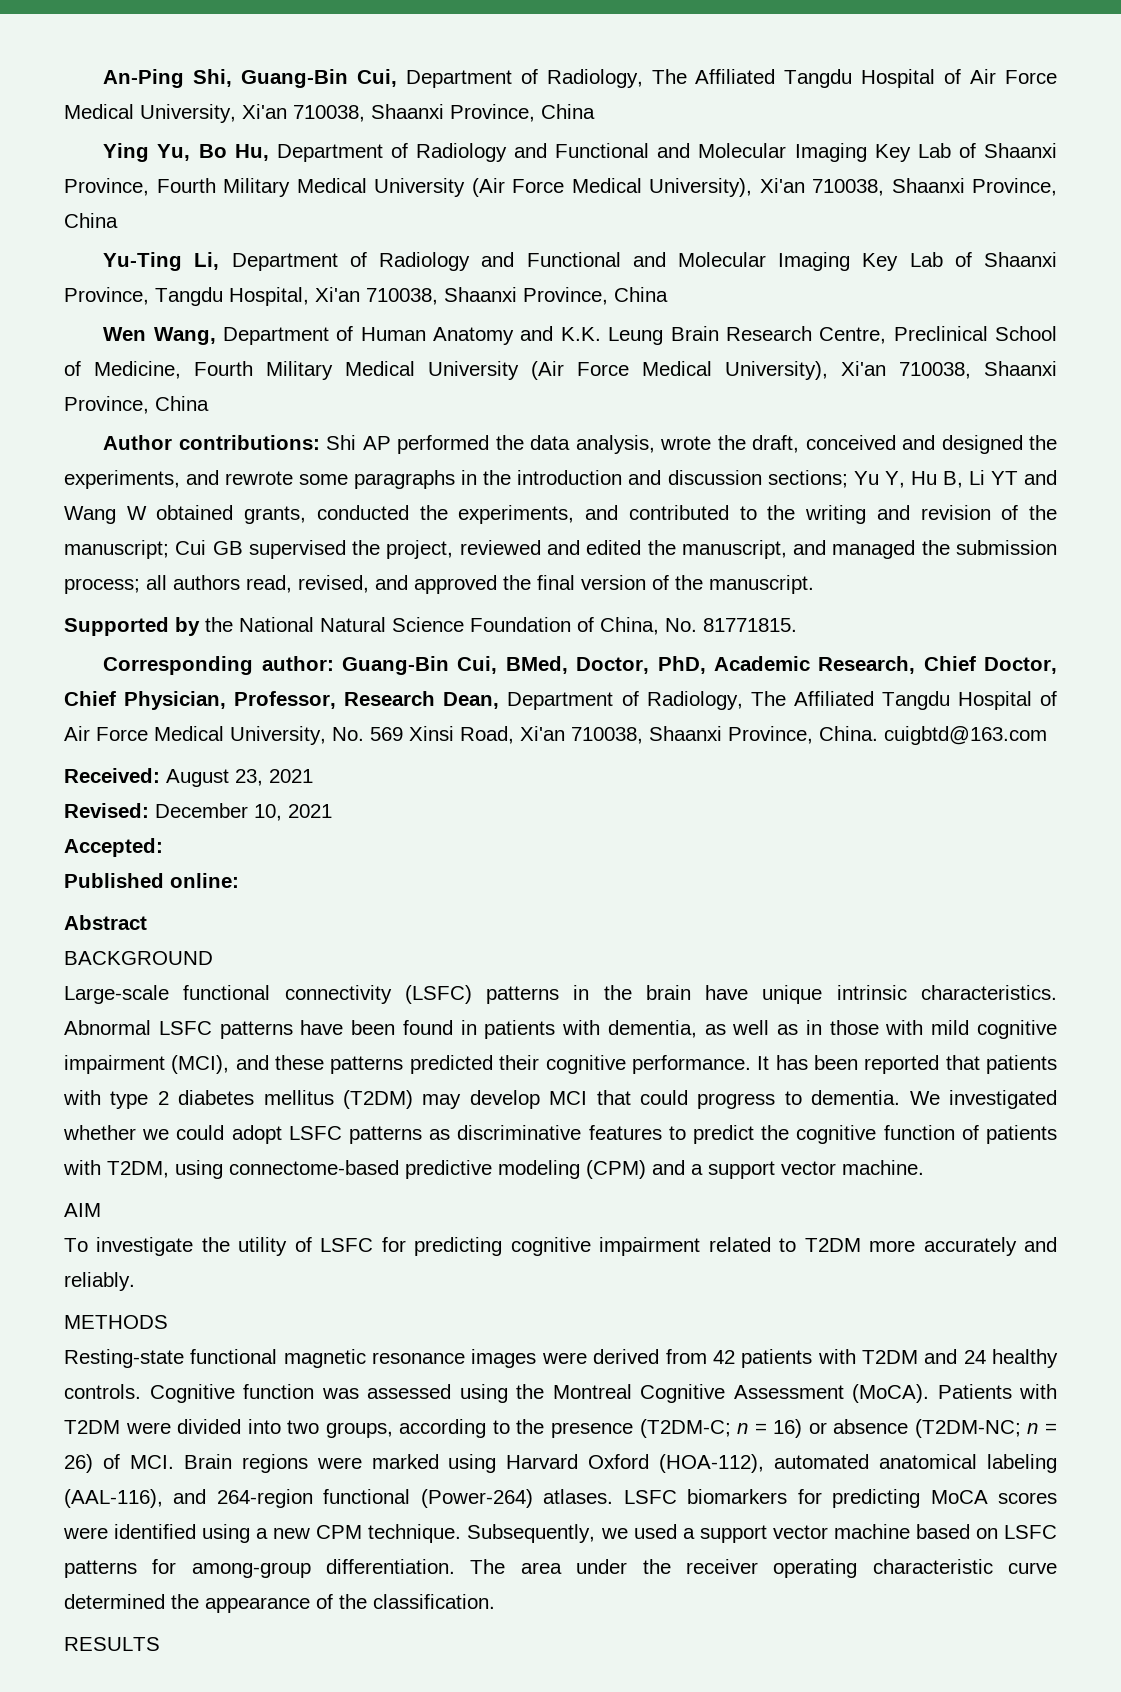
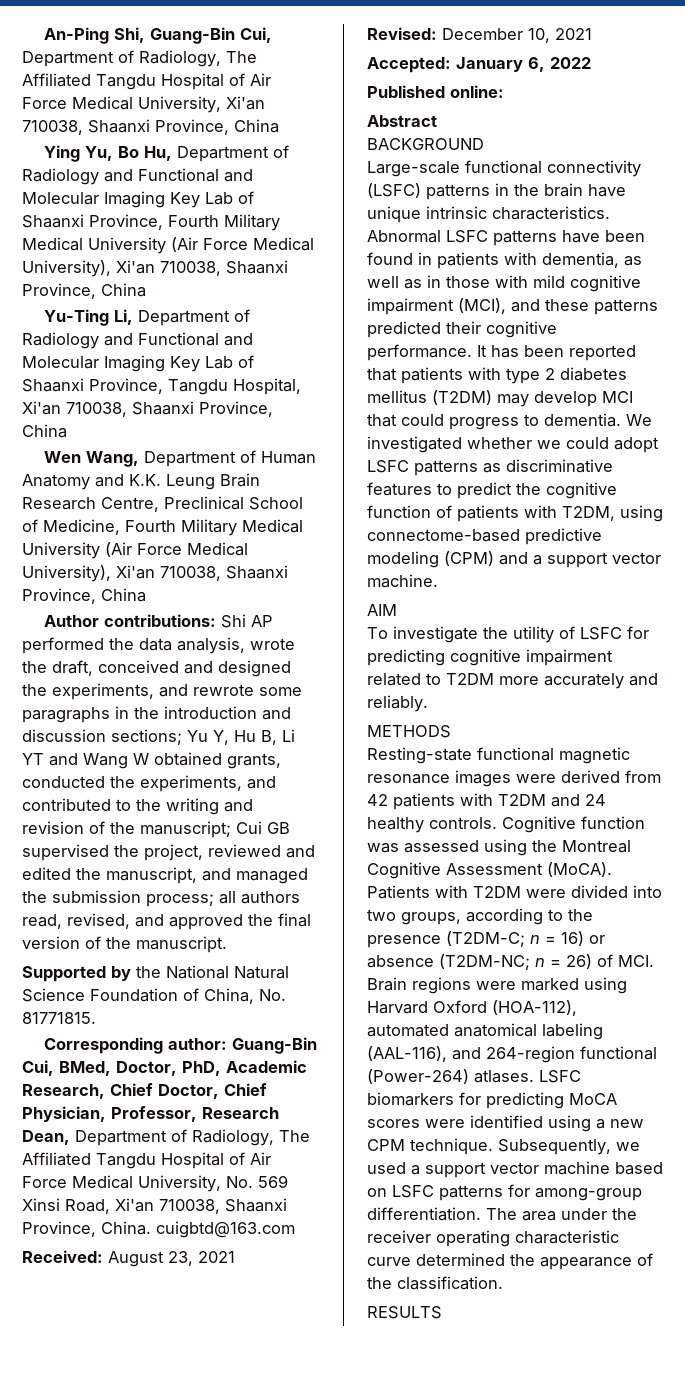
- Accepted:
+ Accepted: January 6, 2022

